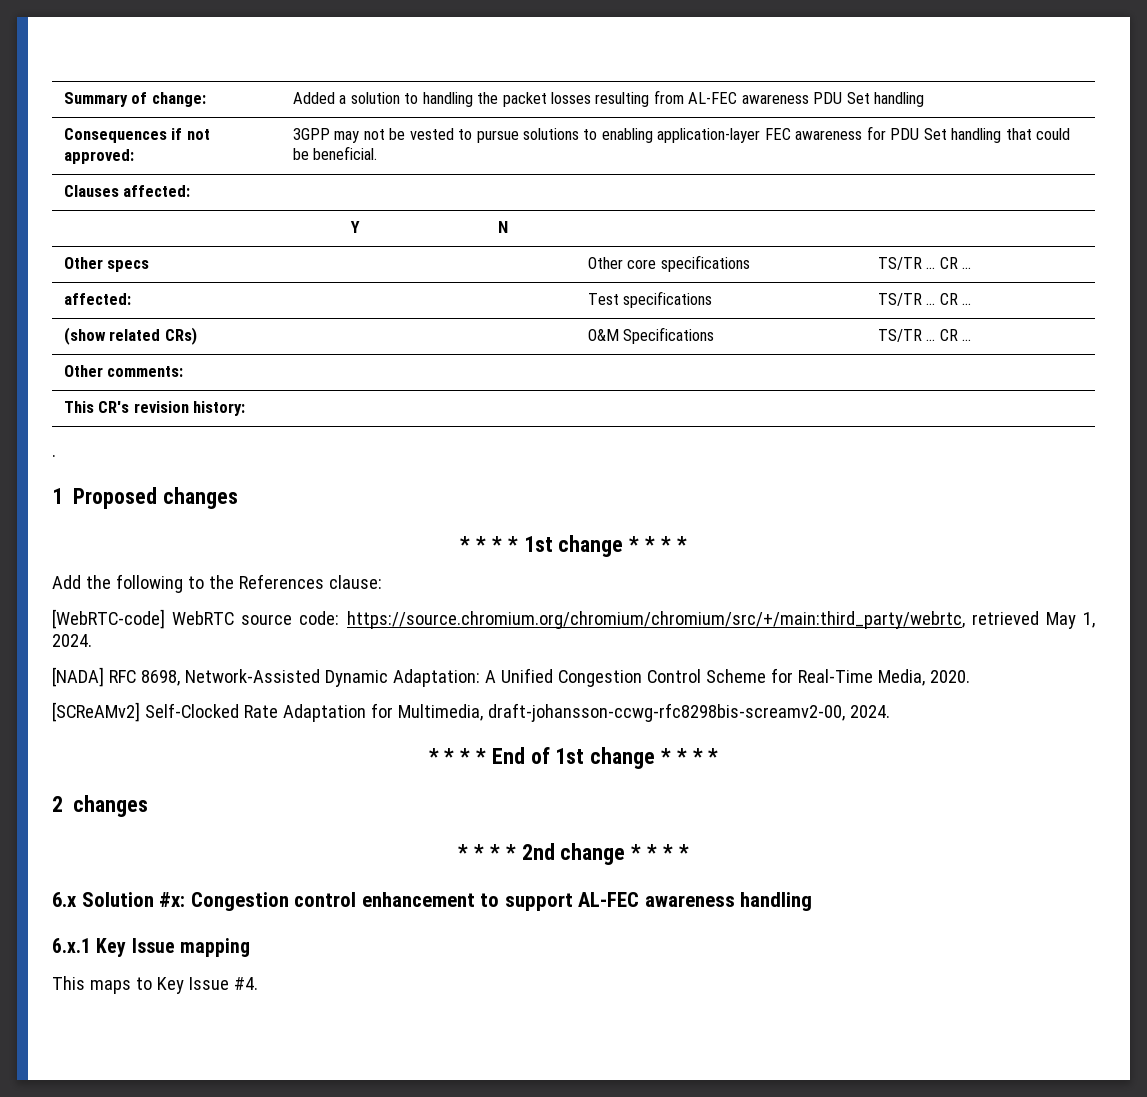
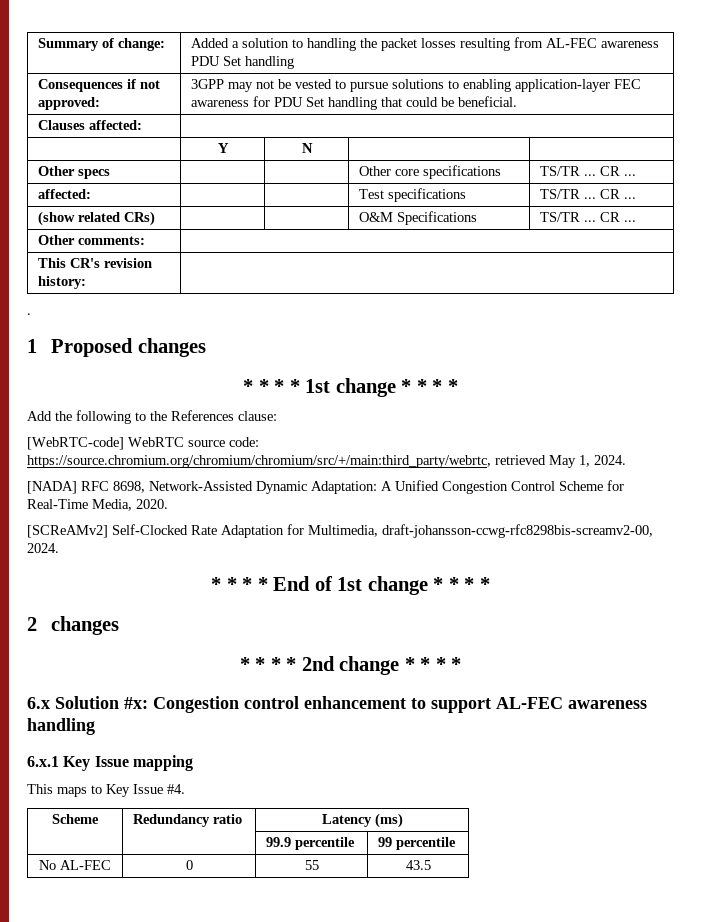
+ Scheme | Redundancy ratio | Latency (ms)
+ | | 99.9 percentile | 99 percentile
+ No AL-FEC | 0 | 55 | 43.5

